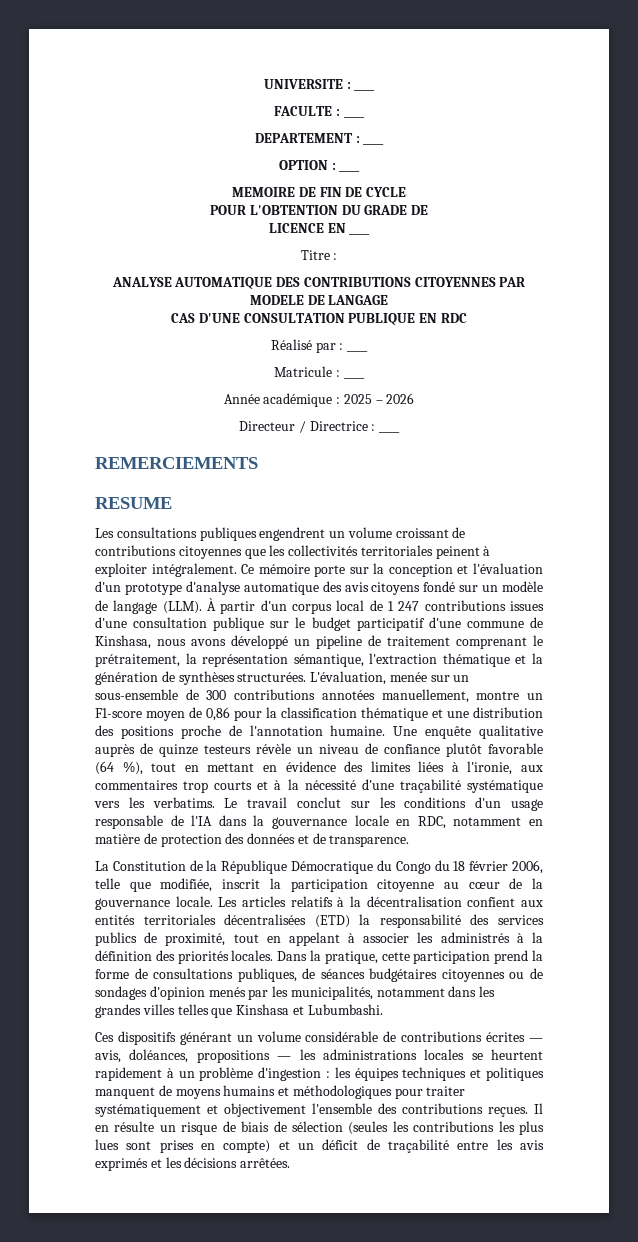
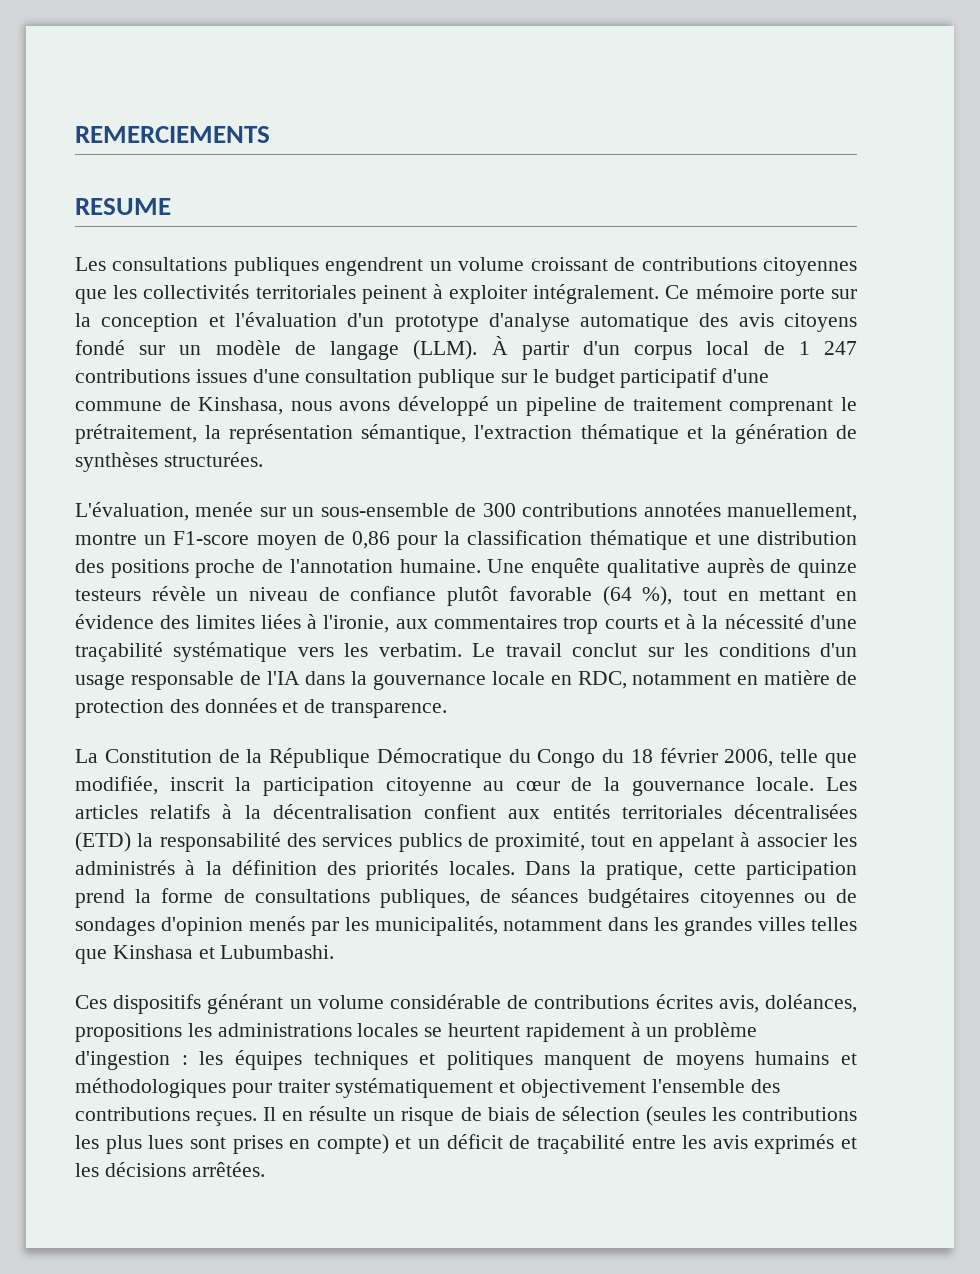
- UNIVERSITE : ____
- FACULTE : ____
- DEPARTEMENT : ____
- OPTION : ____
- MEMOIRE DE FIN DE CYCLE
- POUR L'OBTENTION DU GRADE DE
- LICENCE EN ____
- Titre :
- ANALYSE AUTOMATIQUE DES CONTRIBUTIONS CITOYENNES PAR MODELE DE LANGAGE
- CAS D'UNE CONSULTATION PUBLIQUE EN RDC
- Réalisé par : ____
- Matricule : ____
- Année académique : 2025 – 2026
- Directeur / Directrice : ____
- À partir d'un corpus local de 1 247 contributions issues d'une consultation publique sur le budget participatif d'une commune de Kinshasa, nous avons développé un pipeline de traitement comprenant le prétraitement, la représentation sémantique, l'extraction thématique et la génération de synthèses structurées. L'évaluation, menée sur un sous-ensemble de 300 contributions annotées manuellement, montre un F1-score moyen de 0,86 pour la classification thématique et une distribution des positions proche de l'annotation humaine.
+ À partir d'un corpus local de 1 247 contributions issues d'une consultation publique sur le budget participatif d'une commune de Kinshasa, nous avons développé un pipeline de traitement comprenant le prétraitement, la représentation sémantique, l'extraction thématique et la génération de synthèses structurées.
+ L'évaluation, menée sur un sous-ensemble de 300 contributions annotées manuellement, montre un F1-score moyen de 0,86 pour la classification thématique et une distribution des positions proche de l'annotation humaine.
- Une enquête qualitative auprès de quinze testeurs révèle un niveau de confiance plutôt favorable (64 %), tout en mettant en évidence des limites liées à l'ironie, aux commentaires trop courts et à la nécessité d'une traçabilité systématique vers les verbatims.
+ Une enquête qualitative auprès de quinze testeurs révèle un niveau de confiance plutôt favorable (64 %), tout en mettant en évidence des limites liées à l'ironie, aux commentaires trop courts et à la nécessité d'une traçabilité systématique vers les verbatim.
- Ces dispositifs générant un volume considérable de contributions écrites — avis, doléances, propositions — les administrations locales se heurtent rapidement à un problème d'ingestion : les équipes techniques et politiques manquent de moyens humains et méthodologiques pour traiter systématiquement et objectivement l'ensemble des contributions reçues.
+ Ces dispositifs générant un volume considérable de contributions écrites avis, doléances, propositions les administrations locales se heurtent rapidement à un problème d'ingestion : les équipes techniques et politiques manquent de moyens humains et méthodologiques pour traiter systématiquement et objectivement l'ensemble des contributions reçues.

